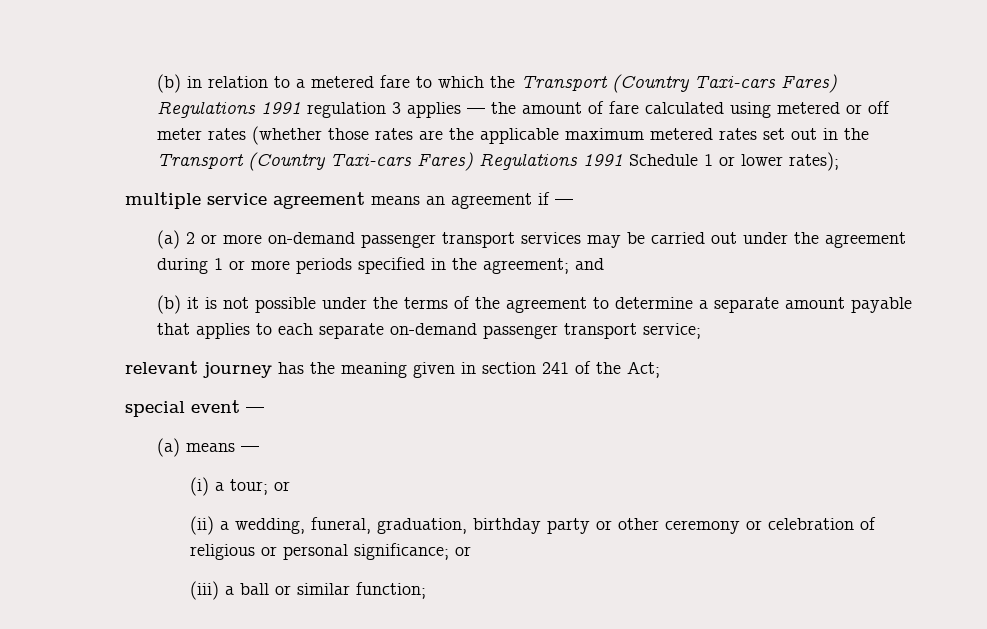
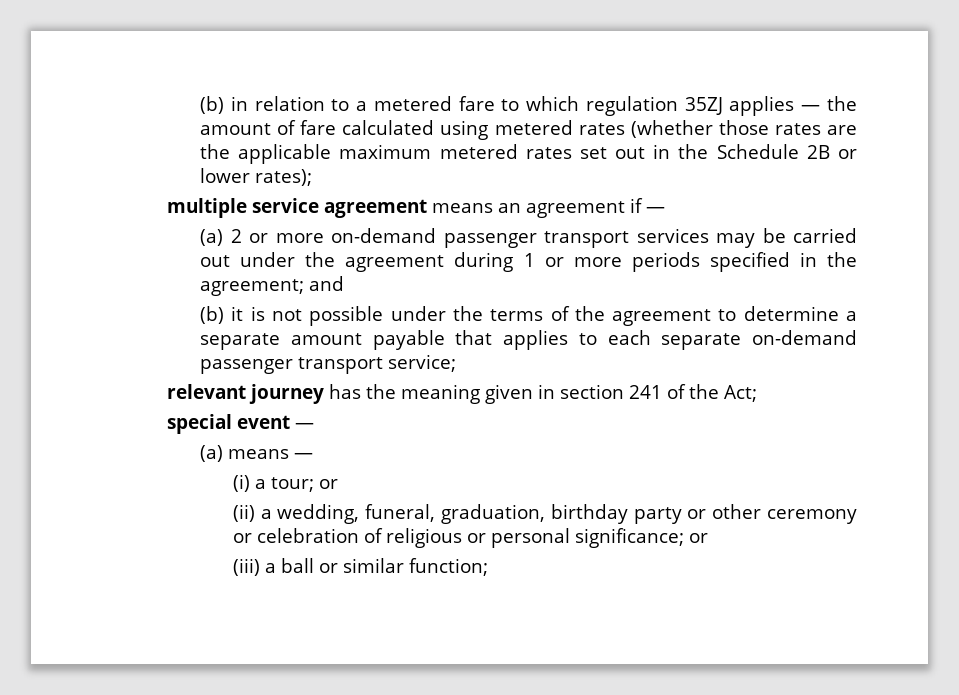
- (b) in relation to a metered fare to which the Transport (Country Taxi-cars Fares) Regulations 1991 regulation 3 applies — the amount of fare calculated using metered or off meter rates (whether those rates are the applicable maximum metered rates set out in the Transport (Country Taxi-cars Fares) Regulations 1991 Schedule 1 or lower rates);
+ (b) in relation to a metered fare to which regulation 35ZJ applies — the amount of fare calculated using metered rates (whether those rates are the applicable maximum metered rates set out in the Schedule 2B or lower rates);

